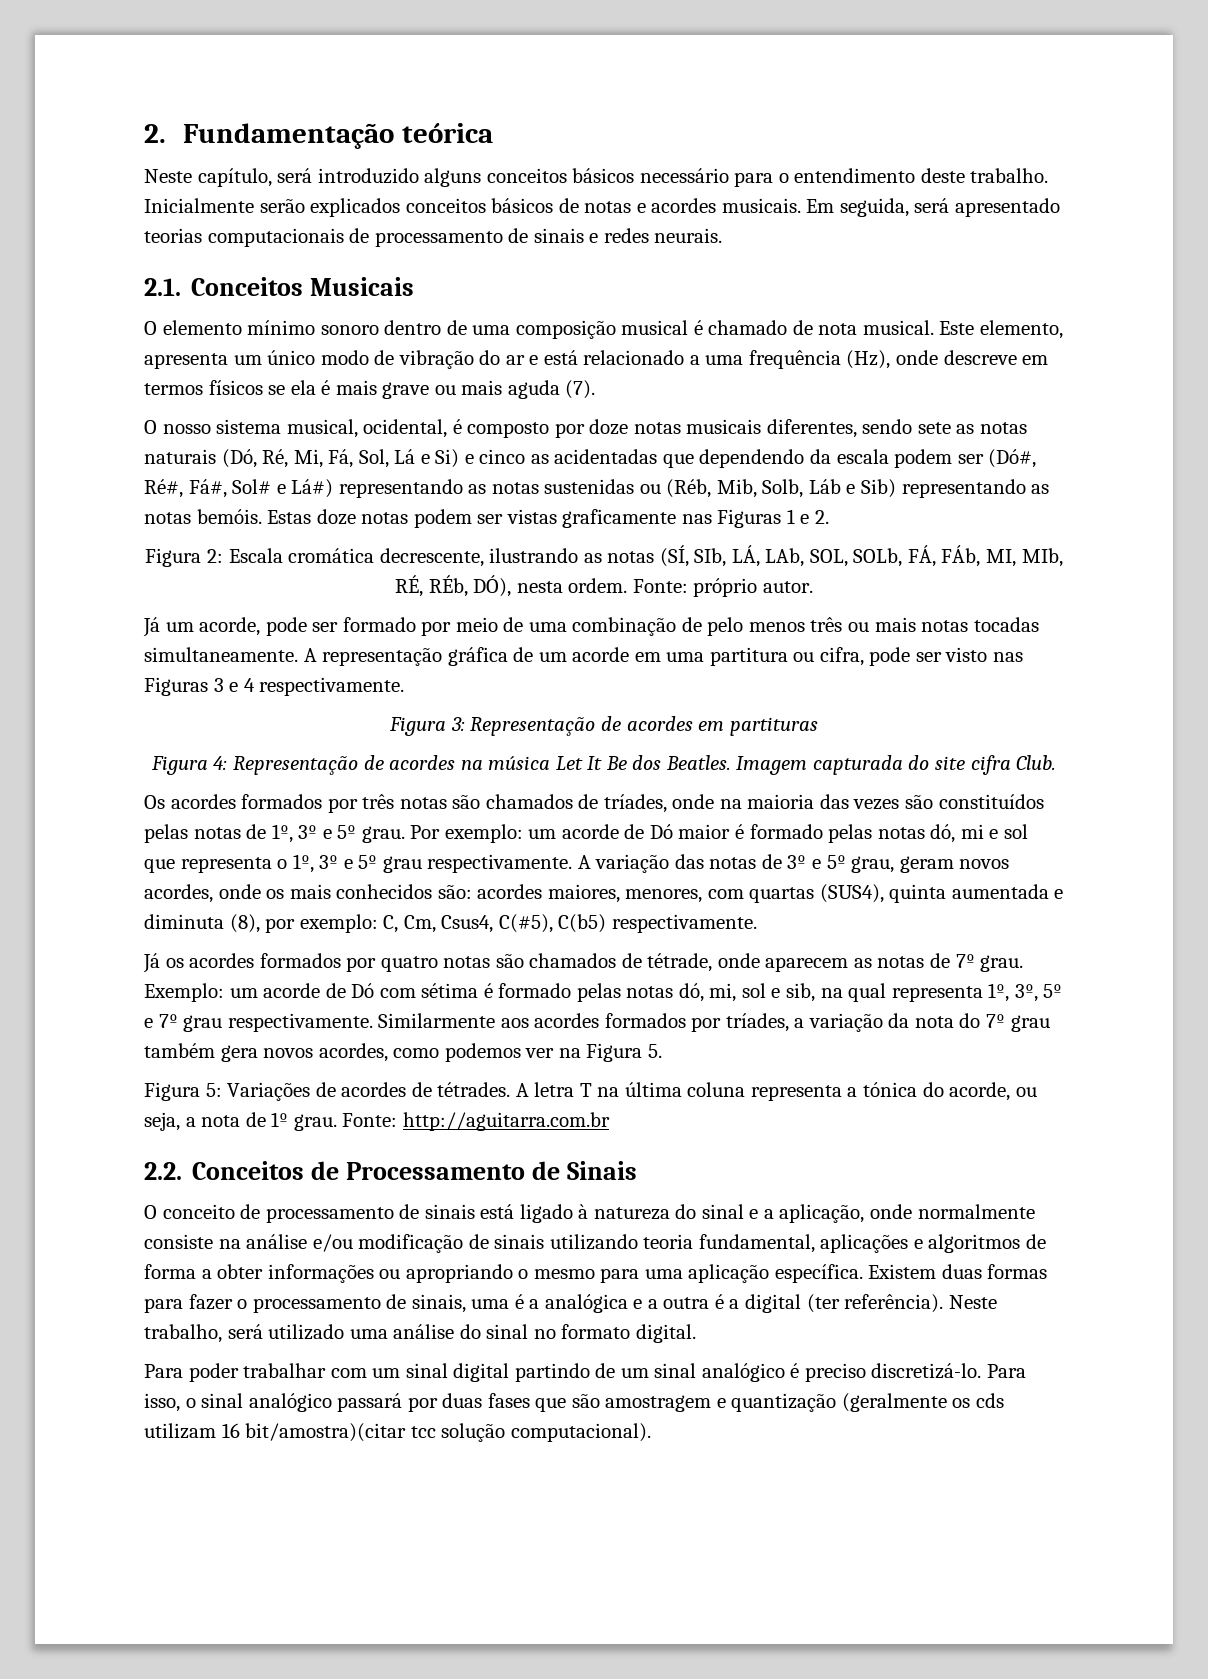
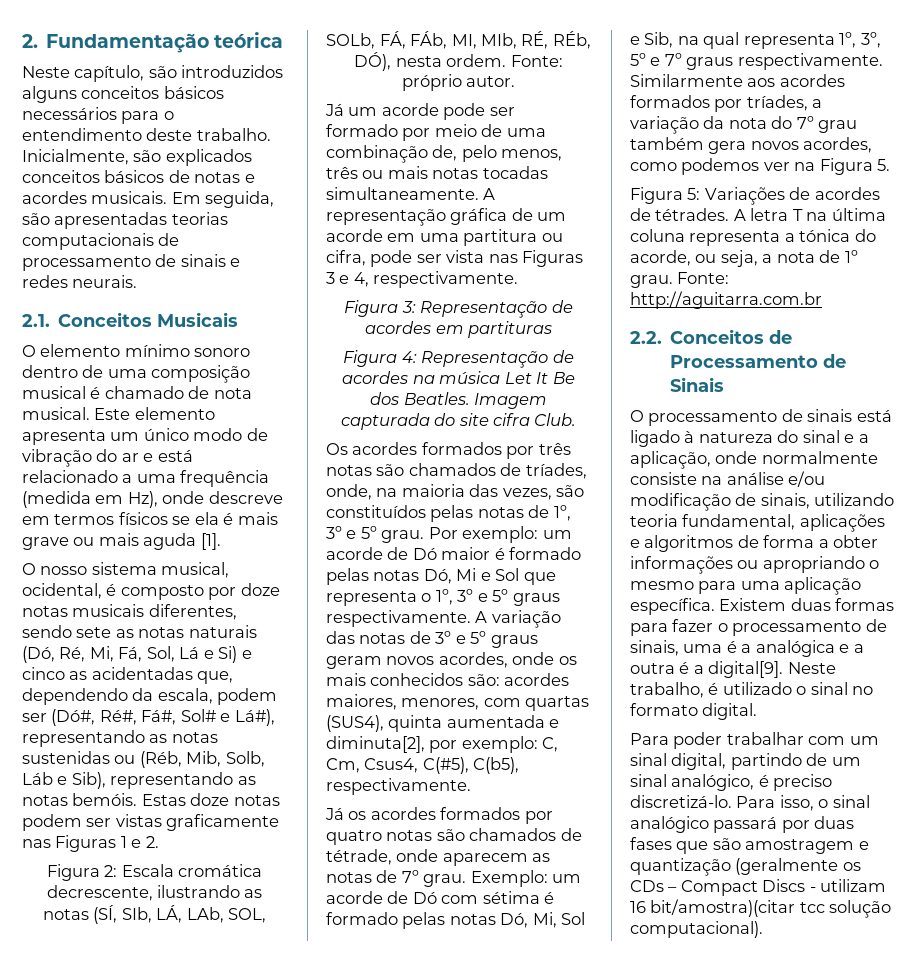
- Neste capítulo, será introduzido alguns conceitos básicos necessário para o entendimento deste trabalho.
+ Neste capítulo, são introduzidos alguns conceitos básicos necessários para o entendimento deste trabalho.
- Inicialmente serão explicados conceitos básicos de notas e acordes musicais.
+ Inicialmente, são explicados conceitos básicos de notas e acordes musicais.
- Em seguida, será apresentado teorias computacionais de processamento de sinais e redes neurais.
+ Em seguida, são apresentadas teorias computacionais de processamento de sinais e redes neurais.
- Este elemento, apresenta um único modo de vibração do ar e está relacionado a uma frequência (Hz), onde descreve em termos físicos se ela é mais grave ou mais aguda (7).
+ Este elemento apresenta um único modo de vibração do ar e está relacionado a uma frequência (medida em Hz), onde descreve em termos físicos se ela é mais grave ou mais aguda [1].
- O nosso sistema musical, ocidental, é composto por doze notas musicais diferentes, sendo sete as notas naturais (Dó, Ré, Mi, Fá, Sol, Lá e Si) e cinco as acidentadas que dependendo da escala podem ser (Dó#, Ré#, Fá#, Sol# e Lá#) representando as notas sustenidas ou (Réb, Mib, Solb, Láb e Sib) representando as notas bemóis.
+ O nosso sistema musical, ocidental, é composto por doze notas musicais diferentes, sendo sete as notas naturais (Dó, Ré, Mi, Fá, Sol, Lá e Si) e cinco as acidentadas que, dependendo da escala, podem ser (Dó#, Ré#, Fá#, Sol# e Lá#), representando as notas sustenidas ou (Réb, Mib, Solb, Láb e Sib), representando as notas bemóis.
- Já um acorde, pode ser formado por meio de uma combinação de pelo menos três ou mais notas tocadas simultaneamente.
+ Já um acorde pode ser formado por meio de uma combinação de, pelo menos, três ou mais notas tocadas simultaneamente.
- A representação gráfica de um acorde em uma partitura ou cifra, pode ser visto nas Figuras 3 e 4 respectivamente.
+ A representação gráfica de um acorde em uma partitura ou cifra, pode ser vista nas Figuras 3 e 4, respectivamente.
- Os acordes formados por três notas são chamados de tríades, onde na maioria das vezes são constituídos pelas notas de 1º, 3º e 5º grau.
+ Os acordes formados por três notas são chamados de tríades, onde, na maioria das vezes, são constituídos pelas notas de 1º, 3º e 5º grau.
- Por exemplo: um acorde de Dó maior é formado pelas notas dó, mi e sol que representa o 1º, 3º e 5º grau respectivamente.
+ Por exemplo: um acorde de Dó maior é formado pelas notas Dó, Mi e Sol que representa o 1º, 3º e 5º graus respectivamente.
- A variação das notas de 3º e 5º grau, geram novos acordes, onde os mais conhecidos são: acordes maiores, menores, com quartas (SUS4), quinta aumentada e diminuta (8), por exemplo: C, Cm, Csus4, C(#5), C(b5) respectivamente.
+ A variação das notas de 3º e 5º graus geram novos acordes, onde os mais conhecidos são: acordes maiores, menores, com quartas (SUS4), quinta aumentada e diminuta[2], por exemplo: C, Cm, Csus4, C(#5), C(b5), respectivamente.
- Exemplo: um acorde de Dó com sétima é formado pelas notas dó, mi, sol e sib, na qual representa 1º, 3º, 5º e 7º grau respectivamente.
+ Exemplo: um acorde de Dó com sétima é formado pelas notas Dó, Mi, Sol e Sib, na qual representa 1º, 3º, 5º e 7º graus respectivamente.
- O conceito de processamento de sinais está ligado à natureza do sinal e a aplicação, onde normalmente consiste na análise e/ou modificação de sinais utilizando teoria fundamental, aplicações e algoritmos de forma a obter informações ou apropriando o mesmo para uma aplicação específica.
+ O processamento de sinais está ligado à natureza do sinal e a aplicação, onde normalmente consiste na análise e/ou modificação de sinais, utilizando teoria fundamental, aplicações e algoritmos de forma a obter informações ou apropriando o mesmo para uma aplicação específica.
- Existem duas formas para fazer o processamento de sinais, uma é a analógica e a outra é a digital (ter referência). Neste trabalho, será utilizado uma análise do sinal no formato digital.
+ Existem duas formas para fazer o processamento de sinais, uma é a analógica e a outra é a digital[9]. Neste trabalho, é utilizado o sinal no formato digital.
- Para poder trabalhar com um sinal digital partindo de um sinal analógico é preciso discretizá-lo.
+ Para poder trabalhar com um sinal digital, partindo de um sinal analógico, é preciso discretizá-lo.
- Para isso, o sinal analógico passará por duas fases que são amostragem e quantização (geralmente os cds utilizam 16 bit/amostra)(citar tcc solução computacional).
+ Para isso, o sinal analógico passará por duas fases que são amostragem e quantização (geralmente os CDs – Compact Discs - utilizam 16 bit/amostra)(citar tcc solução computacional).

